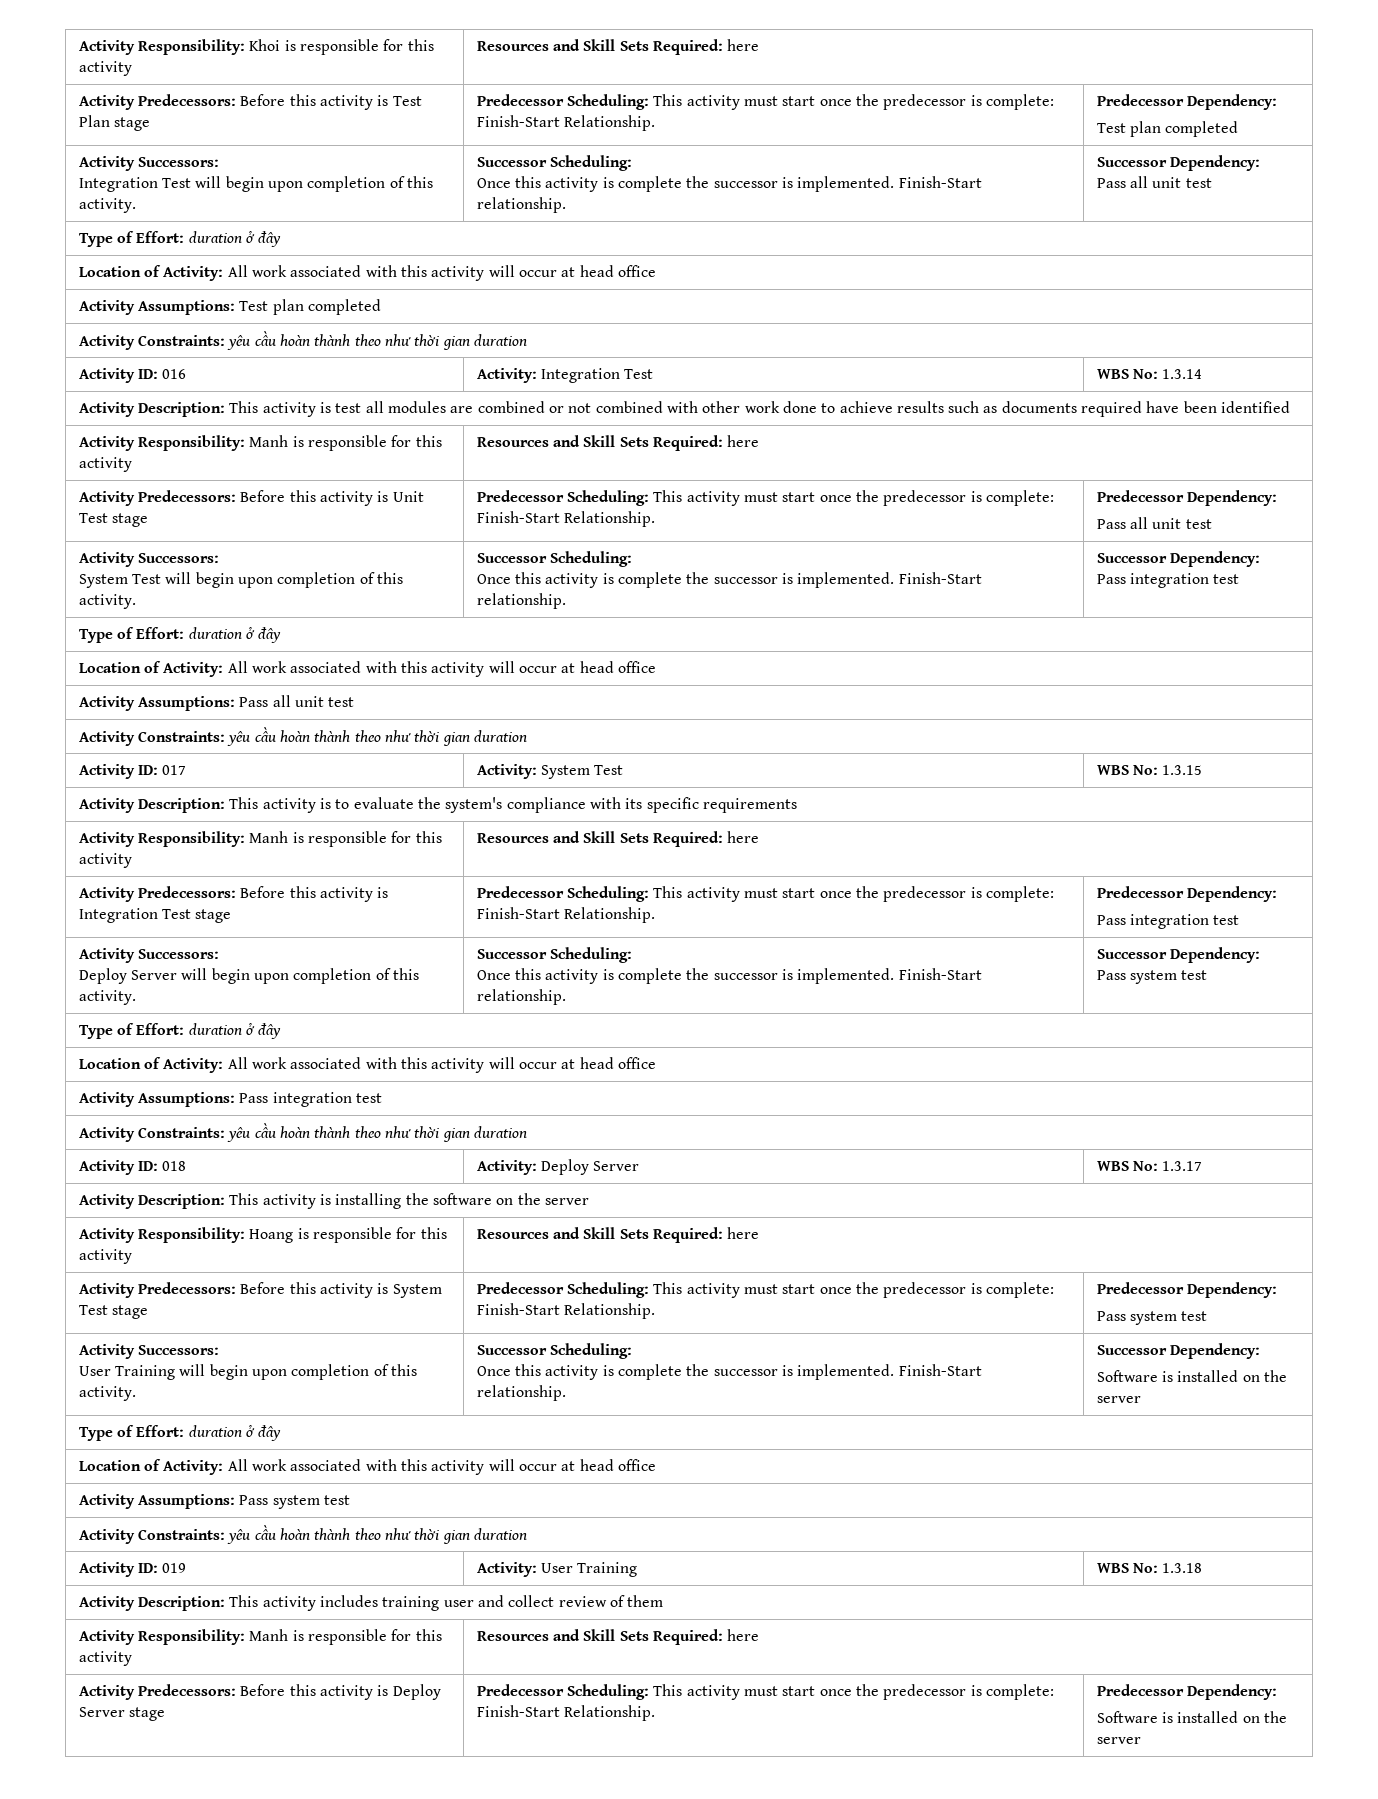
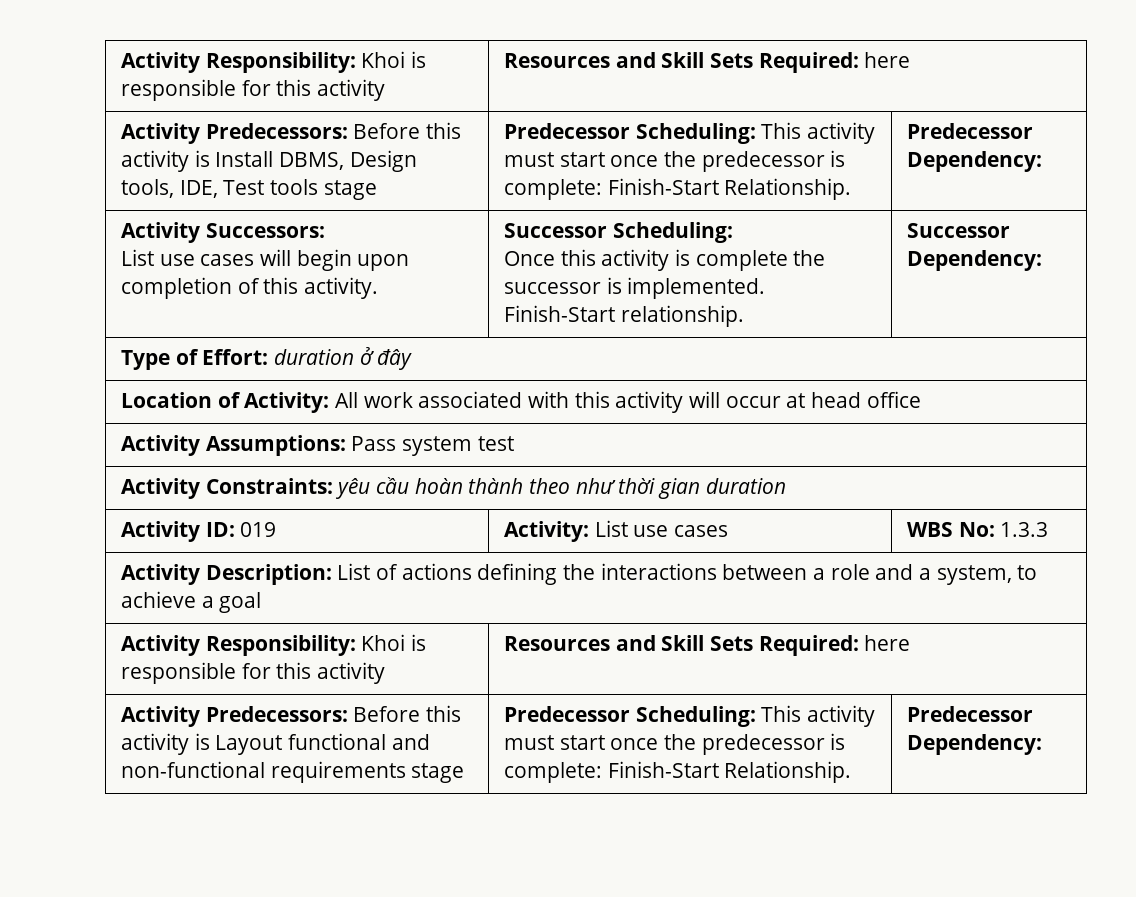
- Activity Predecessors: Before this activity is Test Plan stage | Predecessor Scheduling: This activity must start once the predecessor is complete: Finish-Start Relationship. | Predecessor Dependency:
- Test plan completed
+ Activity Predecessors: Before this activity is Install DBMS, Design tools, IDE, Test tools stage | Predecessor Scheduling: This activity must start once the predecessor is complete: Finish-Start Relationship. | Predecessor Dependency:
  Activity Successors:
- Integration Test will begin upon completion of this activity. | Successor Scheduling:
+ List use cases will begin upon completion of this activity. | Successor Scheduling:
  Once this activity is complete the successor is implemented. Finish-Start relationship. | Successor Dependency:
- Pass all unit test
- Type of Effort: duration ở đây
- Location of Activity: All work associated with this activity will occur at head office
- Activity Assumptions: Test plan completed
- Activity Constraints: yêu cầu hoàn thành theo như thời gian duration
- Activity ID: 016 | Activity: Integration Test | WBS No: 1.3.14
- Activity Description: This activity is test all modules are combined or not combined with other work done to achieve results such as documents required have been identified
- Activity Responsibility: Manh is responsible for this activity | Resources and Skill Sets Required: here
- Activity Predecessors: Before this activity is Unit Test stage | Predecessor Scheduling: This activity must start once the predecessor is complete: Finish-Start Relationship. | Predecessor Dependency:
- Pass all unit test
- Activity Successors:
- System Test will begin upon completion of this activity. | Successor Scheduling:
- Once this activity is complete the successor is implemented. Finish-Start relationship. | Successor Dependency:
- Pass integration test
- Type of Effort: duration ở đây
- Location of Activity: All work associated with this activity will occur at head office
- Activity Assumptions: Pass all unit test
- Activity Constraints: yêu cầu hoàn thành theo như thời gian duration
- Activity ID: 017 | Activity: System Test | WBS No: 1.3.15
- Activity Description: This activity is to evaluate the system's compliance with its specific requirements
- Activity Responsibility: Manh is responsible for this activity | Resources and Skill Sets Required: here
- Activity Predecessors: Before this activity is Integration Test stage | Predecessor Scheduling: This activity must start once the predecessor is complete: Finish-Start Relationship. | Predecessor Dependency:
- Pass integration test
- Activity Successors:
- Deploy Server will begin upon completion of this activity. | Successor Scheduling:
- Once this activity is complete the successor is implemented. Finish-Start relationship. | Successor Dependency:
- Pass system test
- Type of Effort: duration ở đây
- Location of Activity: All work associated with this activity will occur at head office
- Activity Assumptions: Pass integration test
- Activity Constraints: yêu cầu hoàn thành theo như thời gian duration
- Activity ID: 018 | Activity: Deploy Server | WBS No: 1.3.17
- Activity Description: This activity is installing the software on the server
- Activity Responsibility: Hoang is responsible for this activity | Resources and Skill Sets Required: here
- Activity Predecessors: Before this activity is System Test stage | Predecessor Scheduling: This activity must start once the predecessor is complete: Finish-Start Relationship. | Predecessor Dependency:
- Pass system test
- Activity Successors:
- User Training will begin upon completion of this activity. | Successor Scheduling:
- Once this activity is complete the successor is implemented. Finish-Start relationship. | Successor Dependency:
- Software is installed on the server
- Activity ID: 019 | Activity: User Training | WBS No: 1.3.18
- Activity Description: This activity includes training user and collect review of them
- Activity Responsibility: Manh is responsible for this activity | Resources and Skill Sets Required: here
+ Activity ID: 019 | Activity: List use cases | WBS No: 1.3.3
+ Activity Description: List of actions defining the interactions between a role and a system, to achieve a goal
+ Activity Responsibility: Khoi is responsible for this activity | Resources and Skill Sets Required: here
- Activity Predecessors: Before this activity is Deploy Server stage | Predecessor Scheduling: This activity must start once the predecessor is complete: Finish-Start Relationship. | Predecessor Dependency:
- Software is installed on the server
+ Activity Predecessors: Before this activity is Layout functional and non-functional requirements stage | Predecessor Scheduling: This activity must start once the predecessor is complete: Finish-Start Relationship. | Predecessor Dependency:

